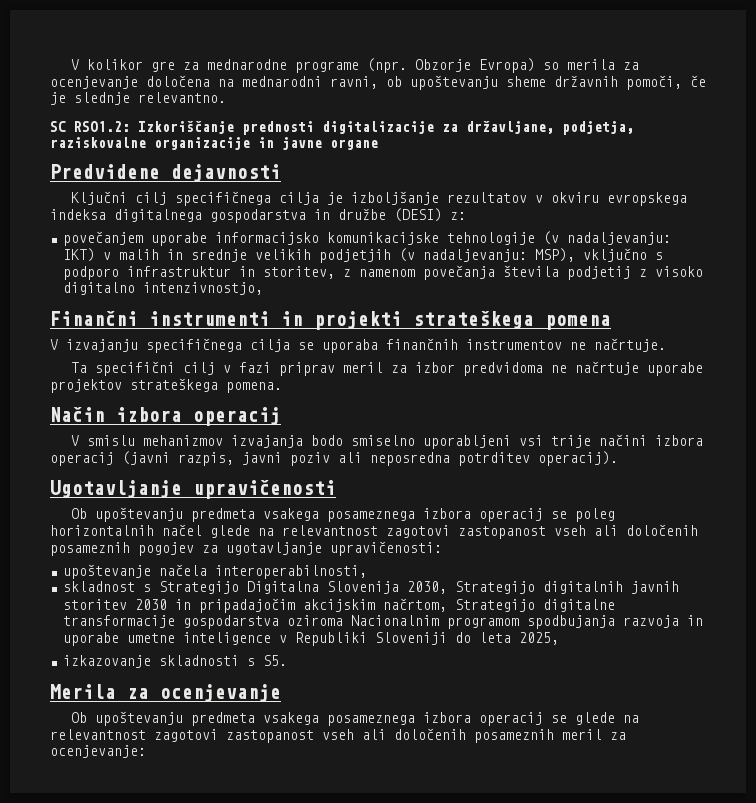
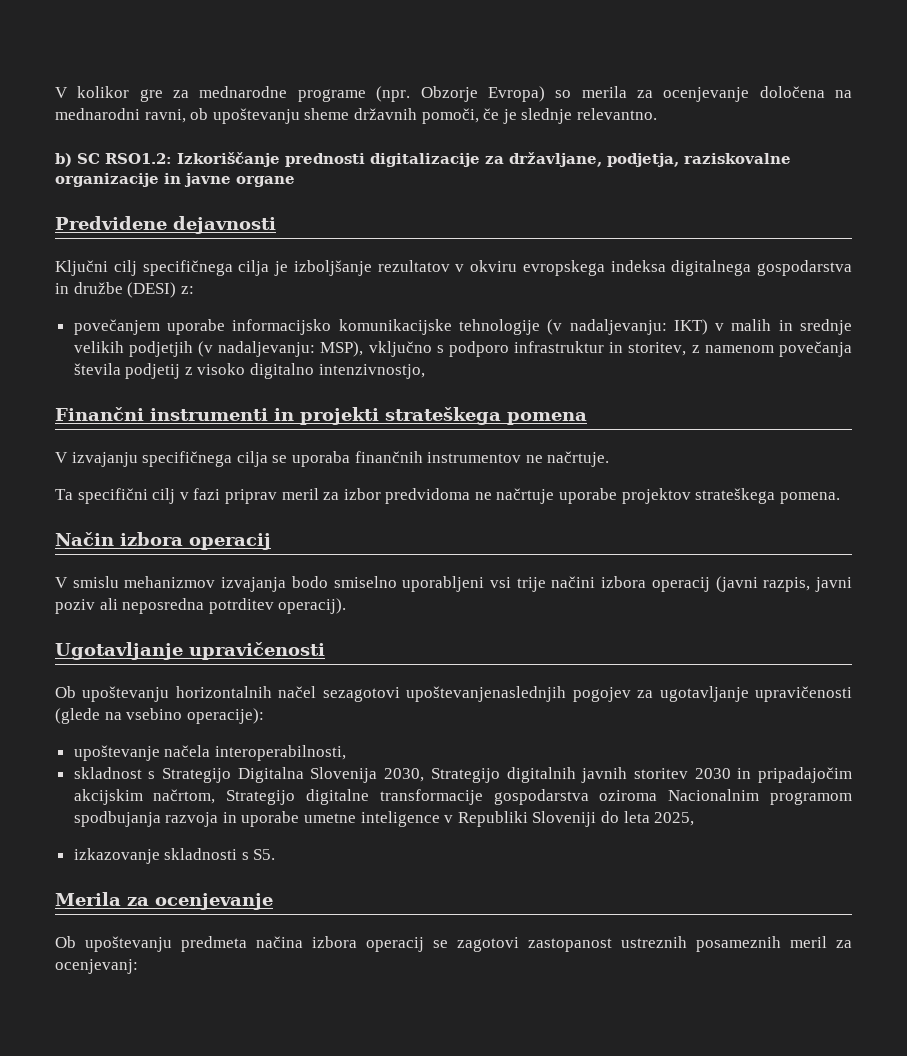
- SC RSO1.2: Izkoriščanje prednosti digitalizacije za državljane, podjetja, raziskovalne organizacije in javne organe
+ b) SC RSO1.2: Izkoriščanje prednosti digitalizacije za državljane, podjetja, raziskovalne organizacije in javne organe
- Ob upoštevanju predmeta vsakega posameznega izbora operacij se poleg horizontalnih načel glede na relevantnost zagotovi zastopanost vseh ali določenih posameznih pogojev za ugotavljanje upravičenosti:
+ Ob upoštevanju horizontalnih načel sezagotovi upoštevanjenaslednjih pogojev za ugotavljanje upravičenosti (glede na vsebino operacije):
- Ob upoštevanju predmeta vsakega posameznega izbora operacij se glede na relevantnost zagotovi zastopanost vseh ali določenih posameznih meril za ocenjevanje:
+ Ob upoštevanju predmeta načina izbora operacij se zagotovi zastopanost ustreznih posameznih meril za ocenjevanj:

